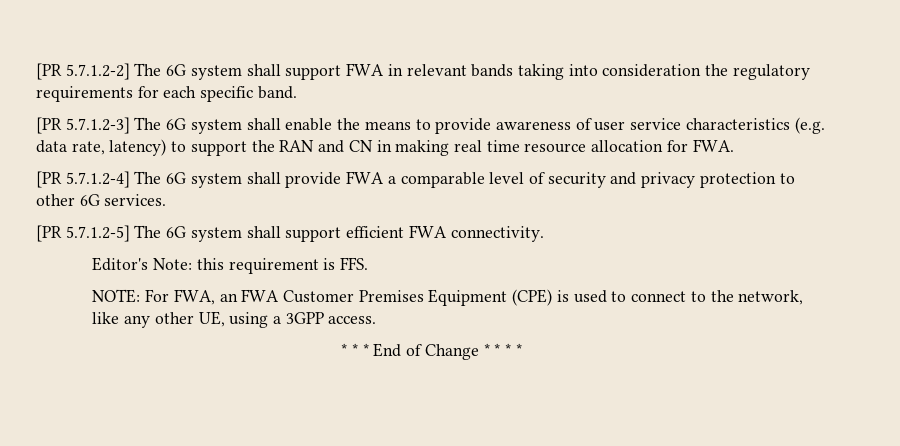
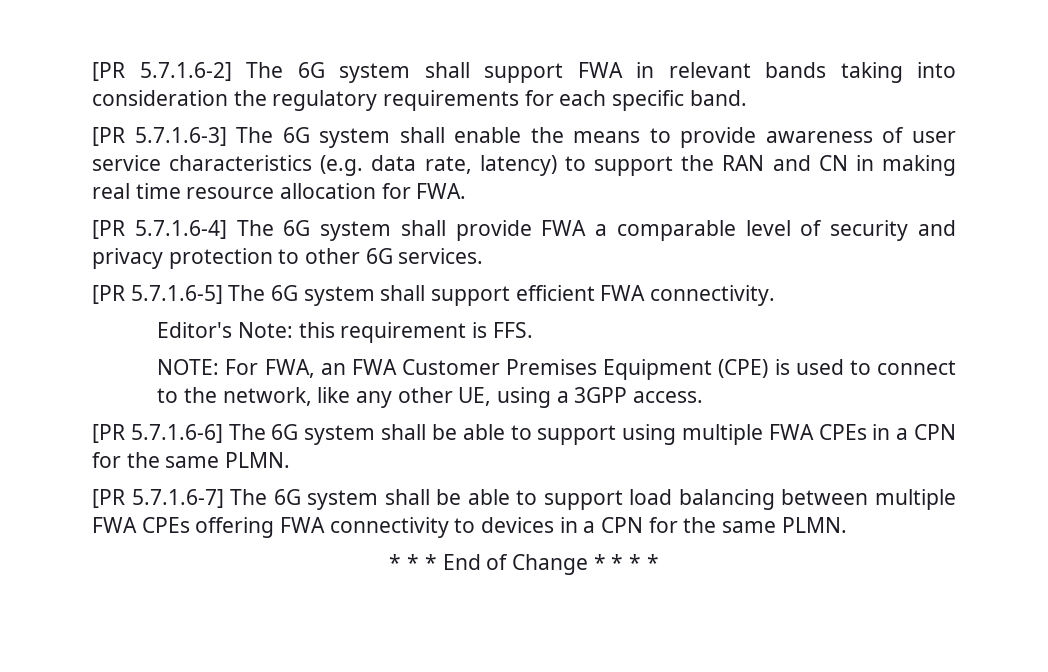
- [PR 5.7.1.2-2] The 6G system shall support FWA in relevant bands taking into consideration the regulatory requirements for each specific band.
+ [PR 5.7.1.6-2] The 6G system shall support FWA in relevant bands taking into consideration the regulatory requirements for each specific band.
- [PR 5.7.1.2-3] The 6G system shall enable the means to provide awareness of user service characteristics (e.g. data rate, latency) to support the RAN and CN in making real time resource allocation for FWA.
+ [PR 5.7.1.6-3] The 6G system shall enable the means to provide awareness of user service characteristics (e.g. data rate, latency) to support the RAN and CN in making real time resource allocation for FWA.
- [PR 5.7.1.2-4] The 6G system shall provide FWA a comparable level of security and privacy protection to other 6G services.
+ [PR 5.7.1.6-4] The 6G system shall provide FWA a comparable level of security and privacy protection to other 6G services.
- [PR 5.7.1.2-5] The 6G system shall support efficient FWA connectivity.
+ [PR 5.7.1.6-5] The 6G system shall support efficient FWA connectivity.
+ [PR 5.7.1.6-6] The 6G system shall be able to support using multiple FWA CPEs in a CPN for the same PLMN.
+ [PR 5.7.1.6-7] The 6G system shall be able to support load balancing between multiple FWA CPEs offering FWA connectivity to devices in a CPN for the same PLMN.

